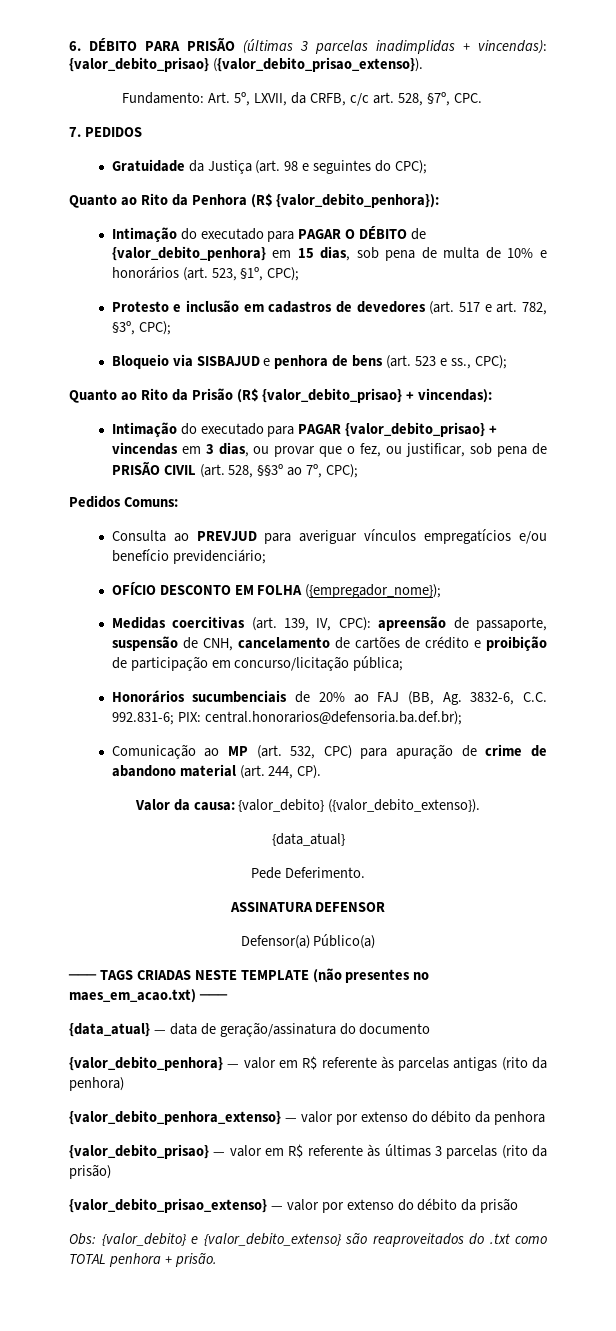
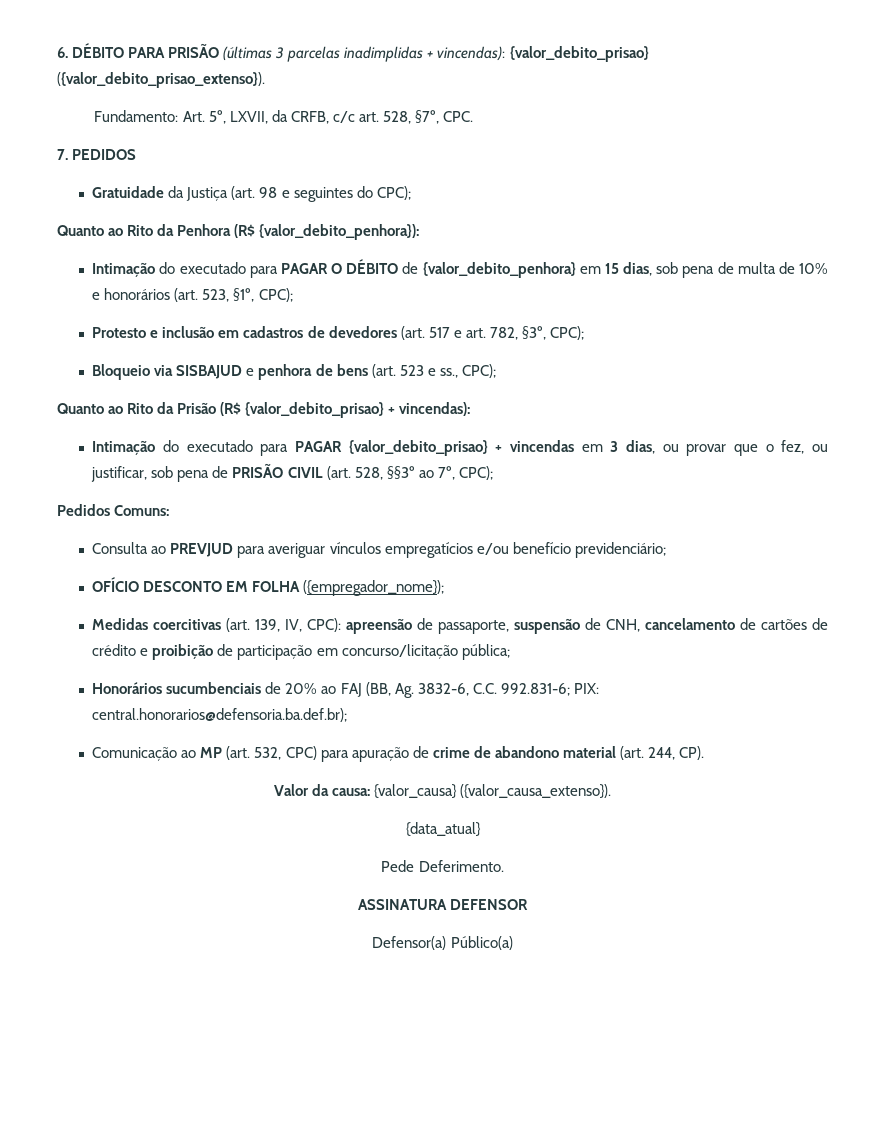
- Valor da causa: {valor_debito} ({valor_debito_extenso}).
+ Valor da causa: {valor_causa} ({valor_causa_extenso}).
- ─── TAGS CRIADAS NESTE TEMPLATE (não presentes no maes_em_acao.txt) ───
- {data_atual} — data de geração/assinatura do documento
- {valor_debito_penhora} — valor em R$ referente às parcelas antigas (rito da penhora)
- {valor_debito_penhora_extenso} — valor por extenso do débito da penhora
- {valor_debito_prisao} — valor em R$ referente às últimas 3 parcelas (rito da prisão)
- {valor_debito_prisao_extenso} — valor por extenso do débito da prisão
- Obs: {valor_debito} e {valor_debito_extenso} são reaproveitados do .txt como TOTAL penhora + prisão.

